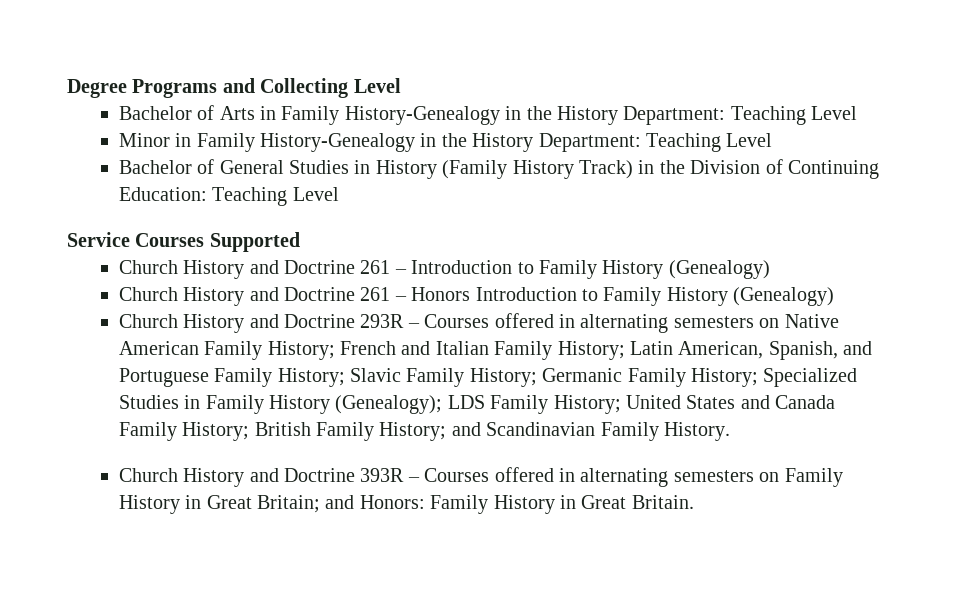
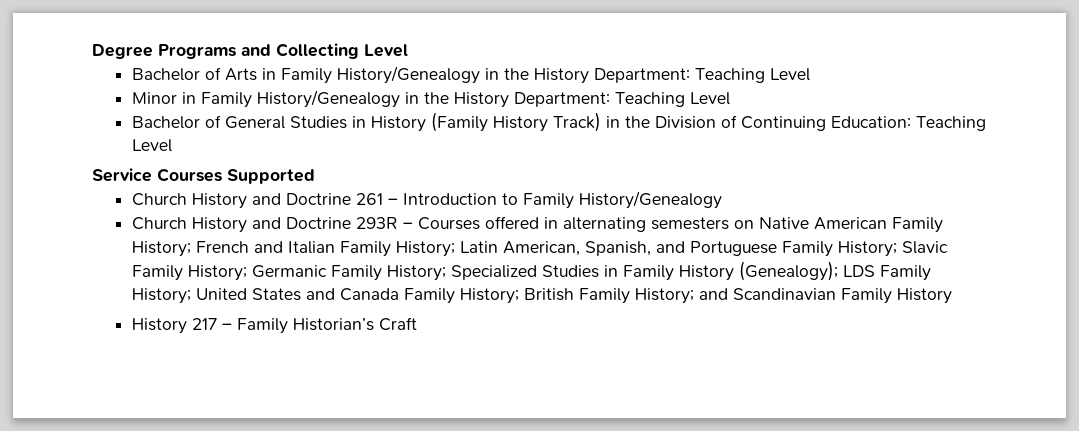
- Bachelor of Arts in Family History-Genealogy in the History Department: Teaching Level
+ Bachelor of Arts in Family History/Genealogy in the History Department: Teaching Level
- Minor in Family History-Genealogy in the History Department: Teaching Level
+ Minor in Family History/Genealogy in the History Department: Teaching Level
- Church History and Doctrine 261 – Introduction to Family History (Genealogy)
- Church History and Doctrine 261 – Honors Introduction to Family History (Genealogy)
+ Church History and Doctrine 261 – Introduction to Family History/Genealogy
- Church History and Doctrine 293R – Courses offered in alternating semesters on Native American Family History; French and Italian Family History; Latin American, Spanish, and Portuguese Family History; Slavic Family History; Germanic Family History; Specialized Studies in Family History (Genealogy); LDS Family History; United States and Canada Family History; British Family History; and Scandinavian Family History.
- Church History and Doctrine 393R – Courses offered in alternating semesters on Family History in Great Britain; and Honors: Family History in Great Britain.
+ Church History and Doctrine 293R – Courses offered in alternating semesters on Native American Family History; French and Italian Family History; Latin American, Spanish, and Portuguese Family History; Slavic Family History; Germanic Family History; Specialized Studies in Family History (Genealogy); LDS Family History; United States and Canada Family History; British Family History; and Scandinavian Family History
+ History 217 – Family Historian’s Craft

